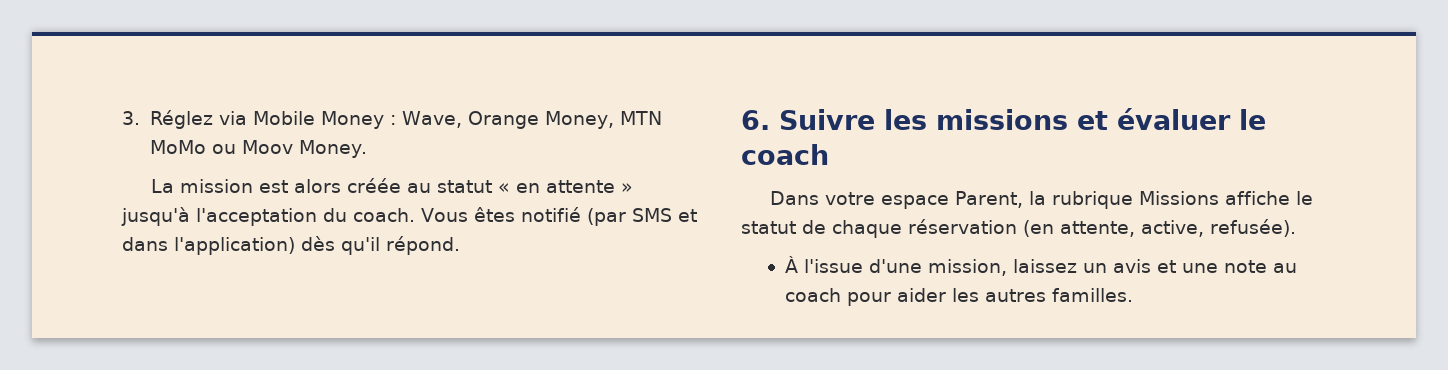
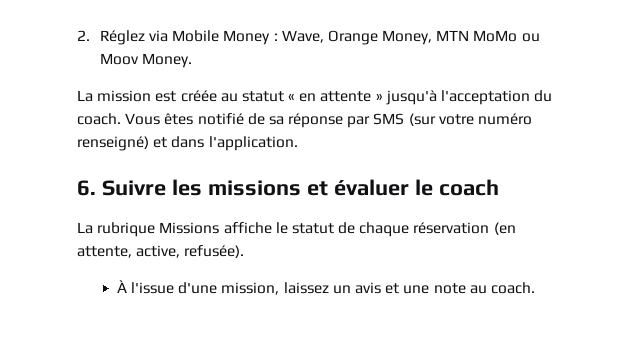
- 3. Réglez via Mobile Money : Wave, Orange Money, MTN MoMo ou Moov Money.
+ 2. Réglez via Mobile Money : Wave, Orange Money, MTN MoMo ou Moov Money.
- La mission est alors créée au statut « en attente » jusqu'à l'acceptation du coach.
+ La mission est créée au statut « en attente » jusqu'à l'acceptation du coach.
- Vous êtes notifié (par SMS et dans l'application) dès qu'il répond.
+ Vous êtes notifié de sa réponse par SMS (sur votre numéro renseigné) et dans l'application.
- Dans votre espace Parent, la rubrique Missions affiche le statut de chaque réservation (en attente, active, refusée).
+ La rubrique Missions affiche le statut de chaque réservation (en attente, active, refusée).
- À l'issue d'une mission, laissez un avis et une note au coach pour aider les autres familles.
+ À l'issue d'une mission, laissez un avis et une note au coach.

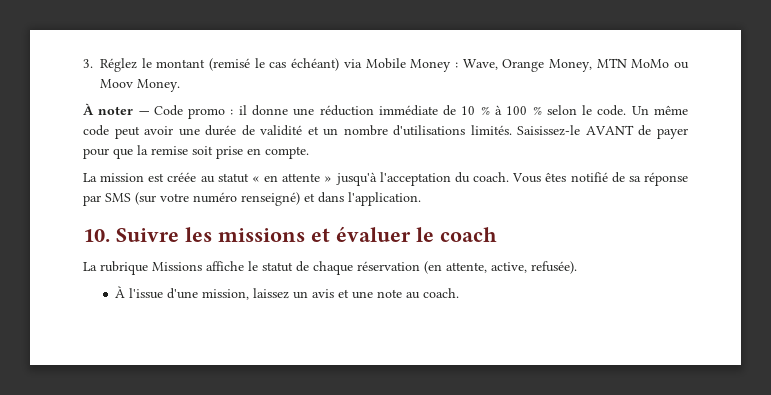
- 2. Réglez via Mobile Money : Wave, Orange Money, MTN MoMo ou Moov Money.
+ 3. Réglez le montant (remisé le cas échéant) via Mobile Money : Wave, Orange Money, MTN MoMo ou Moov Money.
+ À noter — Code promo : il donne une réduction immédiate de 10 % à 100 % selon le code. Un même code peut avoir une durée de validité et un nombre d'utilisations limités. Saisissez-le AVANT de payer pour que la remise soit prise en compte.
- 6. Suivre les missions et évaluer le coach
+ 10. Suivre les missions et évaluer le coach

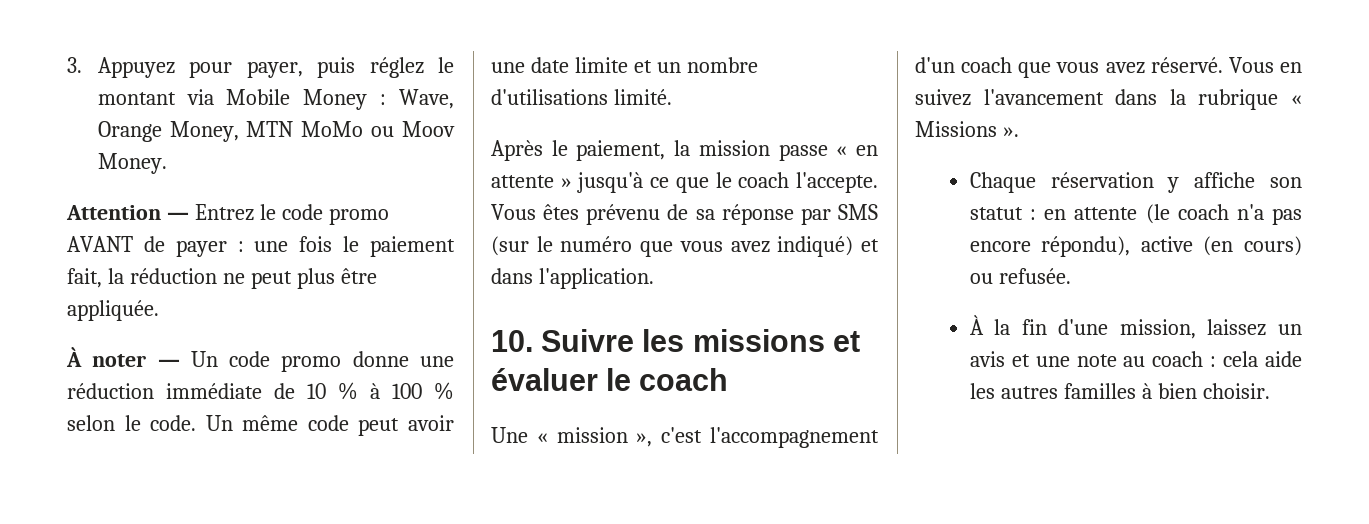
- 3. Réglez le montant (remisé le cas échéant) via Mobile Money : Wave, Orange Money, MTN MoMo ou Moov Money.
+ 3. Appuyez pour payer, puis réglez le montant via Mobile Money : Wave, Orange Money, MTN MoMo ou Moov Money.
+ Attention — Entrez le code promo AVANT de payer : une fois le paiement fait, la réduction ne peut plus être appliquée.
- À noter — Code promo : il donne une réduction immédiate de 10 % à 100 % selon le code.
+ À noter — Un code promo donne une réduction immédiate de 10 % à 100 % selon le code.
- Un même code peut avoir une durée de validité et un nombre d'utilisations limités. Saisissez-le AVANT de payer pour que la remise soit prise en compte.
- La mission est créée au statut « en attente » jusqu'à l'acceptation du coach.
+ Un même code peut avoir une date limite et un nombre d'utilisations limité.
+ Après le paiement, la mission passe « en attente » jusqu'à ce que le coach l'accepte.
- Vous êtes notifié de sa réponse par SMS (sur votre numéro renseigné) et dans l'application.
+ Vous êtes prévenu de sa réponse par SMS (sur le numéro que vous avez indiqué) et dans l'application.
- La rubrique Missions affiche le statut de chaque réservation (en attente, active, refusée).
- À l'issue d'une mission, laissez un avis et une note au coach.
+ Une « mission », c'est l'accompagnement d'un coach que vous avez réservé. Vous en suivez l'avancement dans la rubrique « Missions ».
+ Chaque réservation y affiche son statut : en attente (le coach n'a pas encore répondu), active (en cours) ou refusée.
+ À la fin d'une mission, laissez un avis et une note au coach : cela aide les autres familles à bien choisir.

